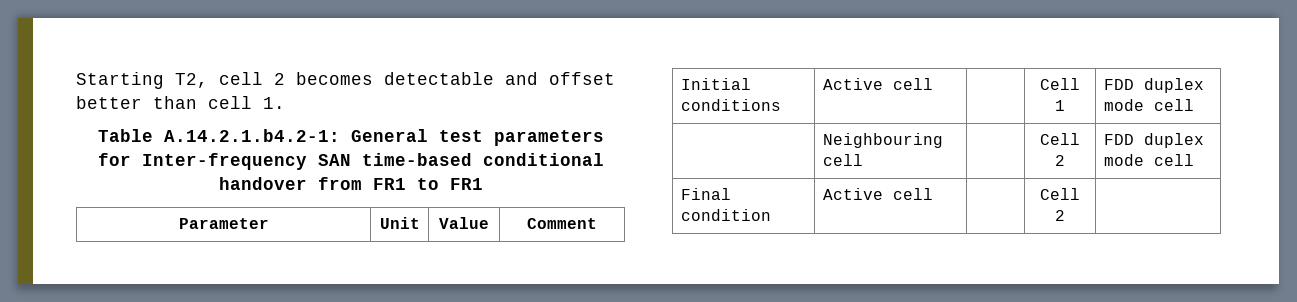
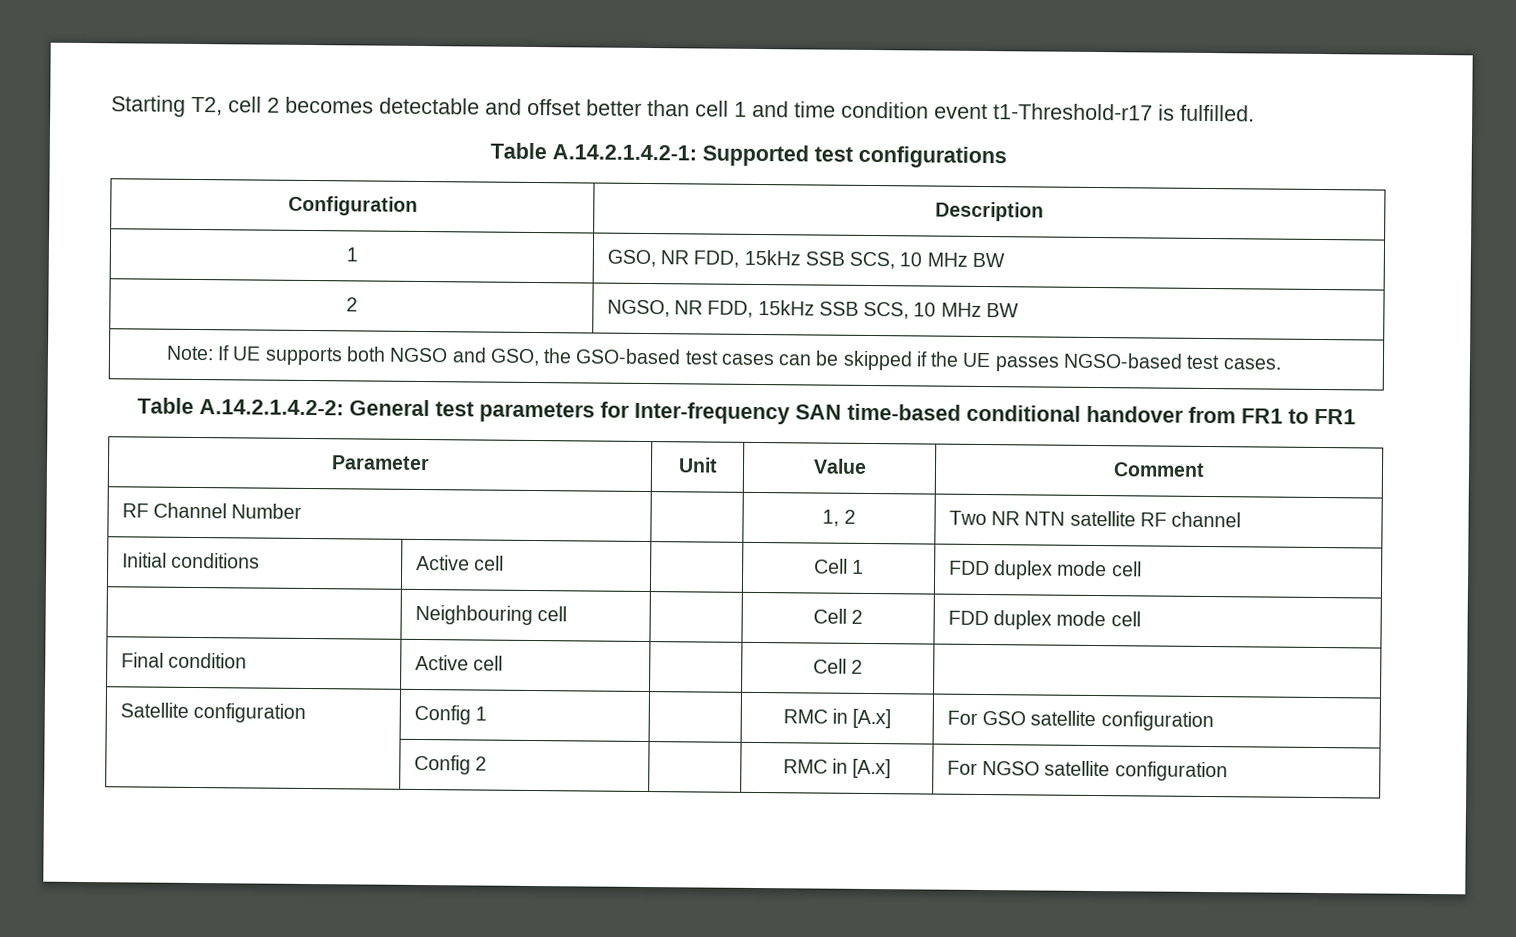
- Starting T2, cell 2 becomes detectable and offset better than cell 1.
- Table A.14.2.1.b4.2-1: General test parameters for Inter-frequency SAN time-based conditional handover from FR1 to FR1
+ Starting T2, cell 2 becomes detectable and offset better than cell 1 and time condition event t1-Threshold-r17 is fulfilled.
+ Table A.14.2.1.4.2-1: Supported test configurations
+ Configuration | Description
+ 1 | GSO, NR FDD, 15kHz SSB SCS, 10 MHz BW
+ 2 | NGSO, NR FDD, 15kHz SSB SCS, 10 MHz BW
+ Note: If UE supports both NGSO and GSO, the GSO-based test cases can be skipped if the UE passes NGSO-based test cases.
+ Table A.14.2.1.4.2-2: General test parameters for Inter-frequency SAN time-based conditional handover from FR1 to FR1
+ RF Channel Number | | 1, 2 | Two NR NTN satellite RF channel
+ Satellite configuration | Config 1 | | RMC in [A.x] | For GSO satellite configuration
+ | Config 2 | | RMC in [A.x] | For NGSO satellite configuration

